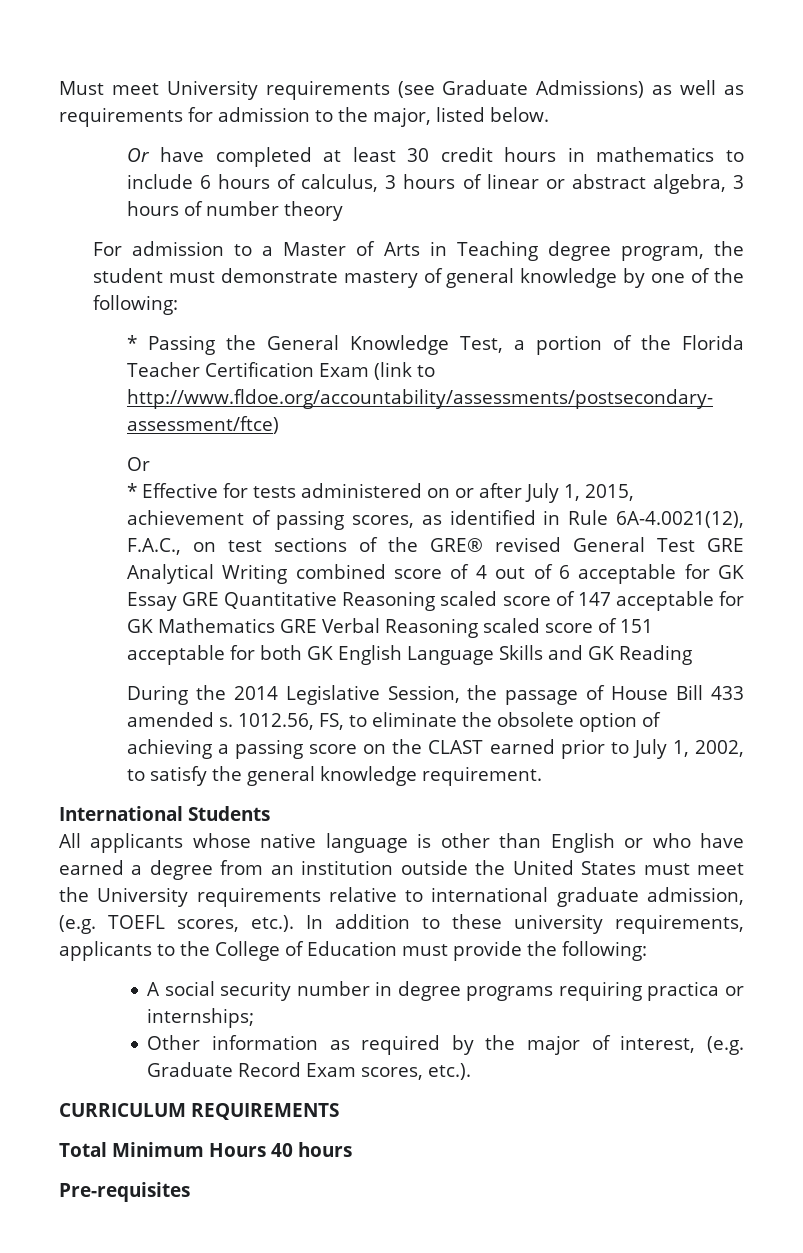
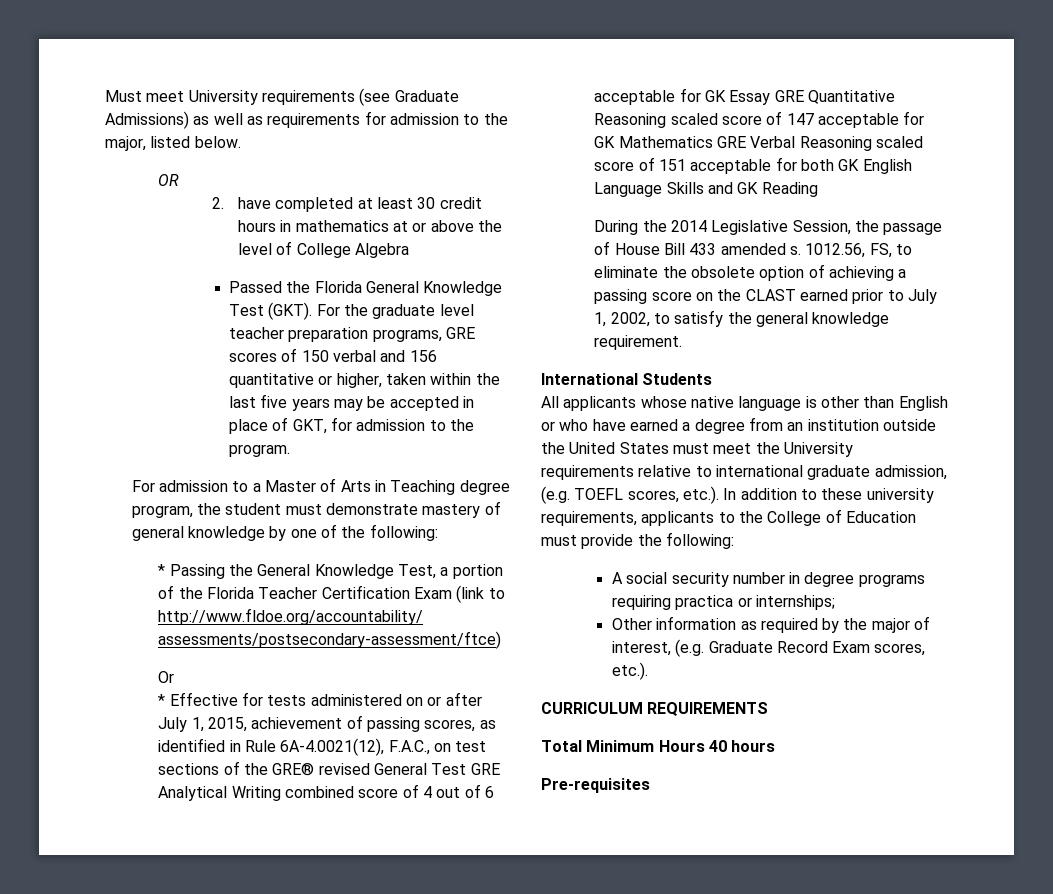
- Or have completed at least 30 credit hours in mathematics to include 6 hours of calculus, 3 hours of linear or abstract algebra, 3 hours of number theory
+ OR
+ 2. have completed at least 30 credit hours in mathematics at or above the level of College Algebra
+ Passed the Florida General Knowledge Test (GKT). For the graduate level teacher preparation programs, GRE scores of 150 verbal and 156 quantitative or higher, taken within the last five years may be accepted in place of GKT, for admission to the program.

